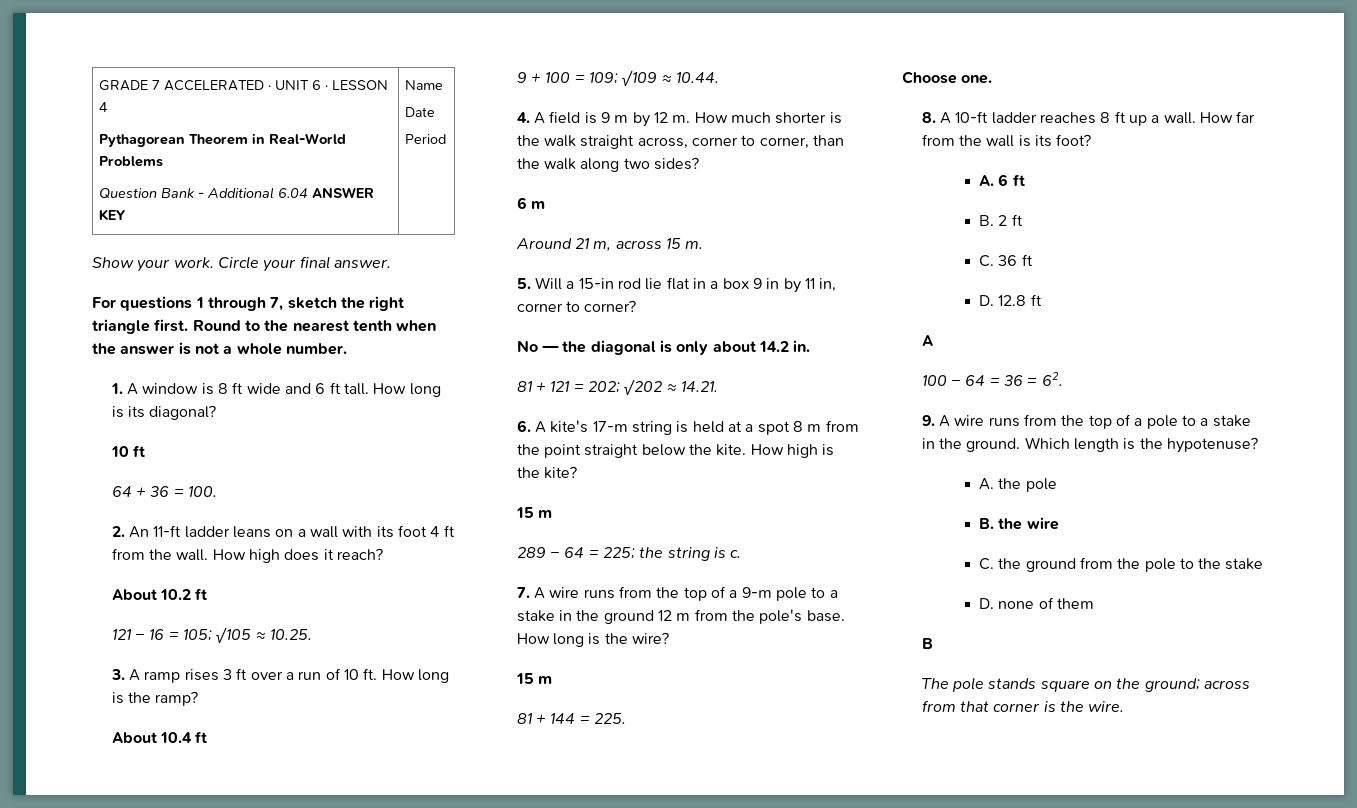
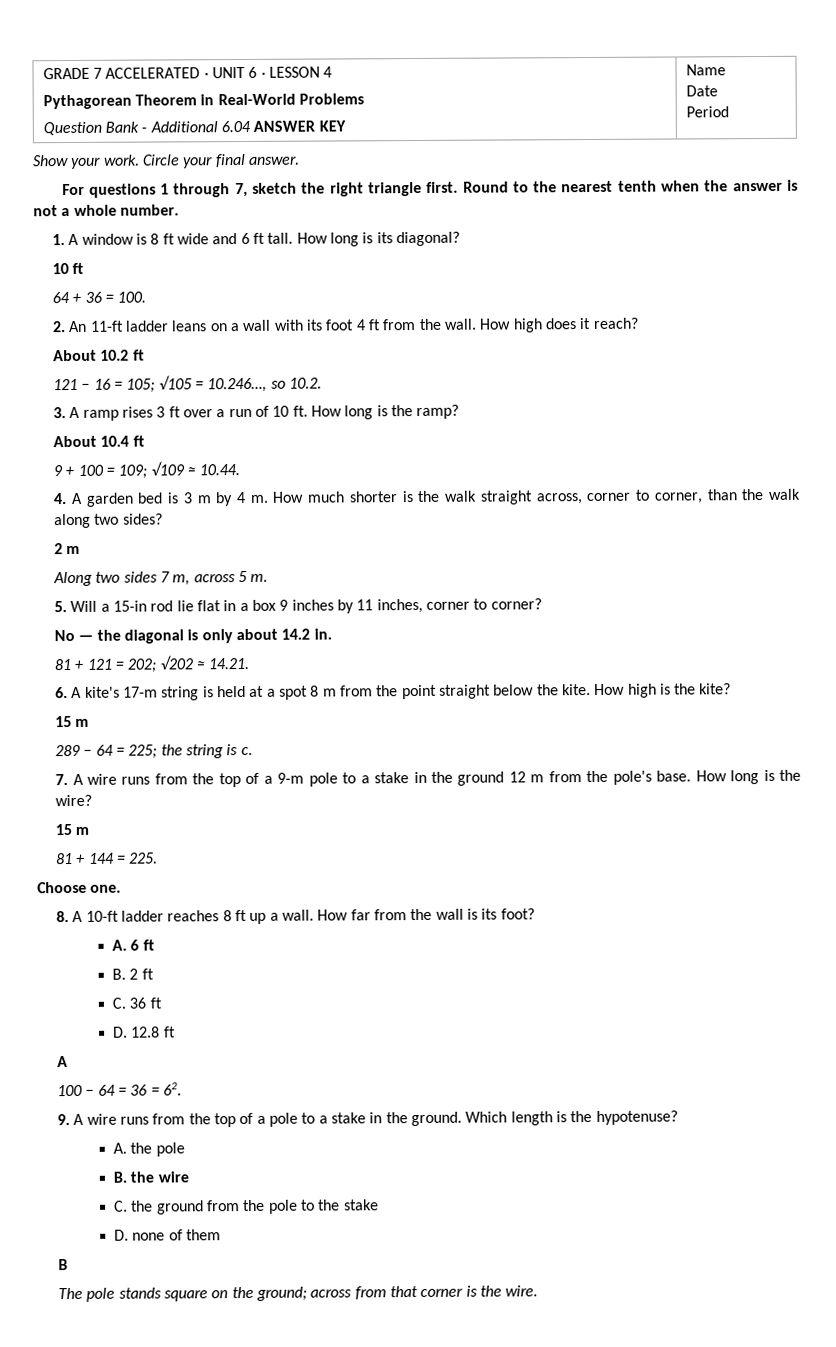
- 121 − 16 = 105; √105 ≈ 10.25.
+ 121 − 16 = 105; √105 = 10.246…, so 10.2.
- 4. A field is 9 m by 12 m.
+ 4. A garden bed is 3 m by 4 m.
- 6 m
- Around 21 m, across 15 m.
+ 2 m
+ Along two sides 7 m, across 5 m.
- 5. Will a 15-in rod lie flat in a box 9 in by 11 in, corner to corner?
+ 5. Will a 15-in rod lie flat in a box 9 inches by 11 inches, corner to corner?

